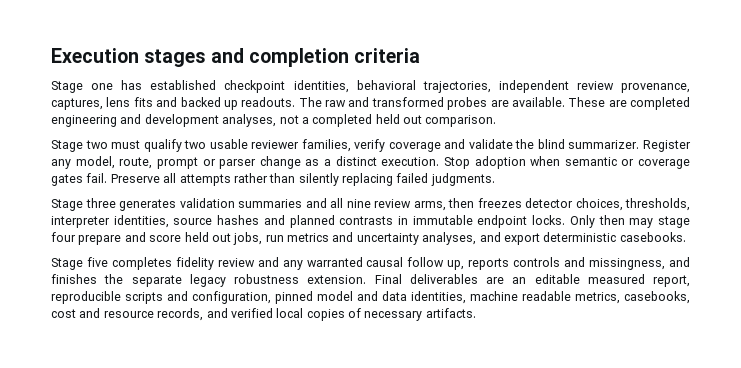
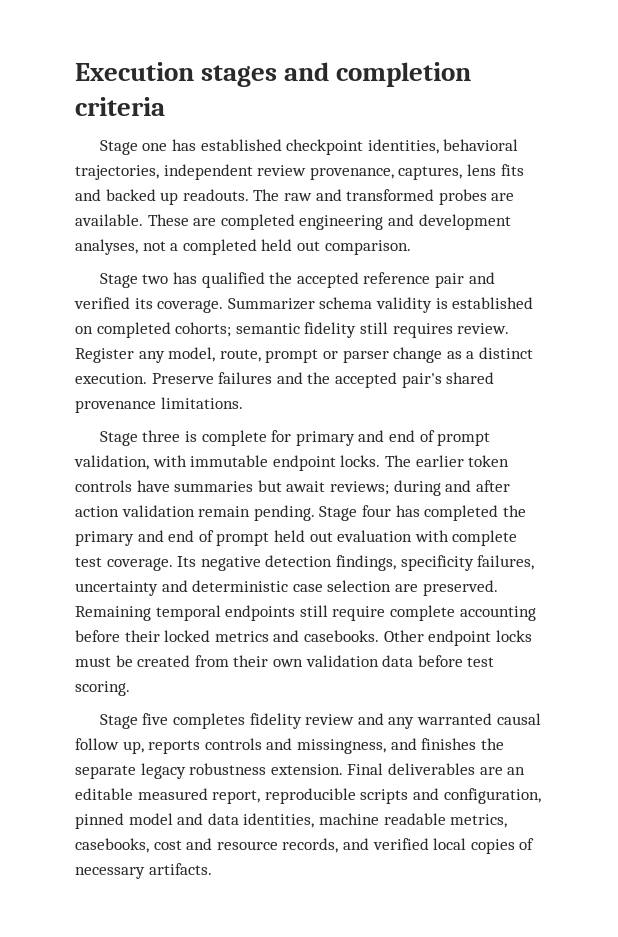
- Stage two must qualify two usable reviewer families, verify coverage and validate the blind summarizer.
+ Stage two has qualified the accepted reference pair and verified its coverage. Summarizer schema validity is established on completed cohorts; semantic fidelity still requires review.
- Stop adoption when semantic or coverage gates fail. Preserve all attempts rather than silently replacing failed judgments.
- Stage three generates validation summaries and all nine review arms, then freezes detector choices, thresholds, interpreter identities, source hashes and planned contrasts in immutable endpoint locks. Only then may stage four prepare and score held out jobs, run metrics and uncertainty analyses, and export deterministic casebooks.
+ Preserve failures and the accepted pair's shared provenance limitations.
+ Stage three is complete for primary and end of prompt validation, with immutable endpoint locks. The earlier token controls have summaries but await reviews; during and after action validation remain pending. Stage four has completed the primary and end of prompt held out evaluation with complete test coverage. Its negative detection findings, specificity failures, uncertainty and deterministic case selection are preserved. Remaining temporal endpoints still require complete accounting before their locked metrics and casebooks. Other endpoint locks must be created from their own validation data before test scoring.

